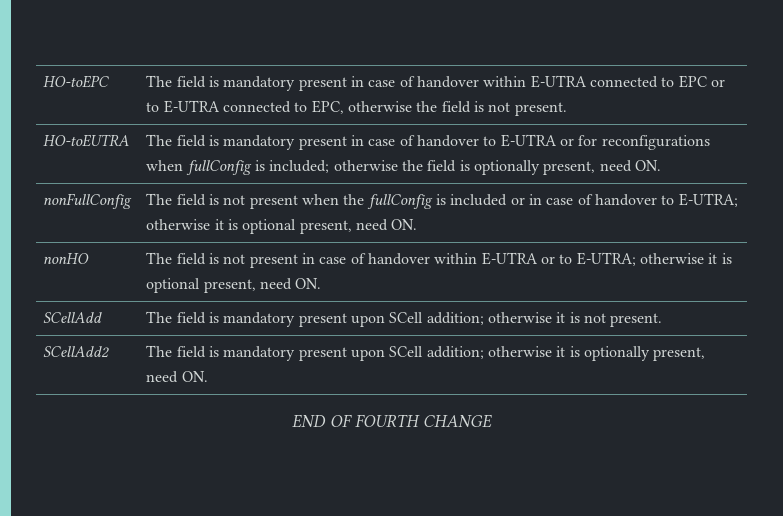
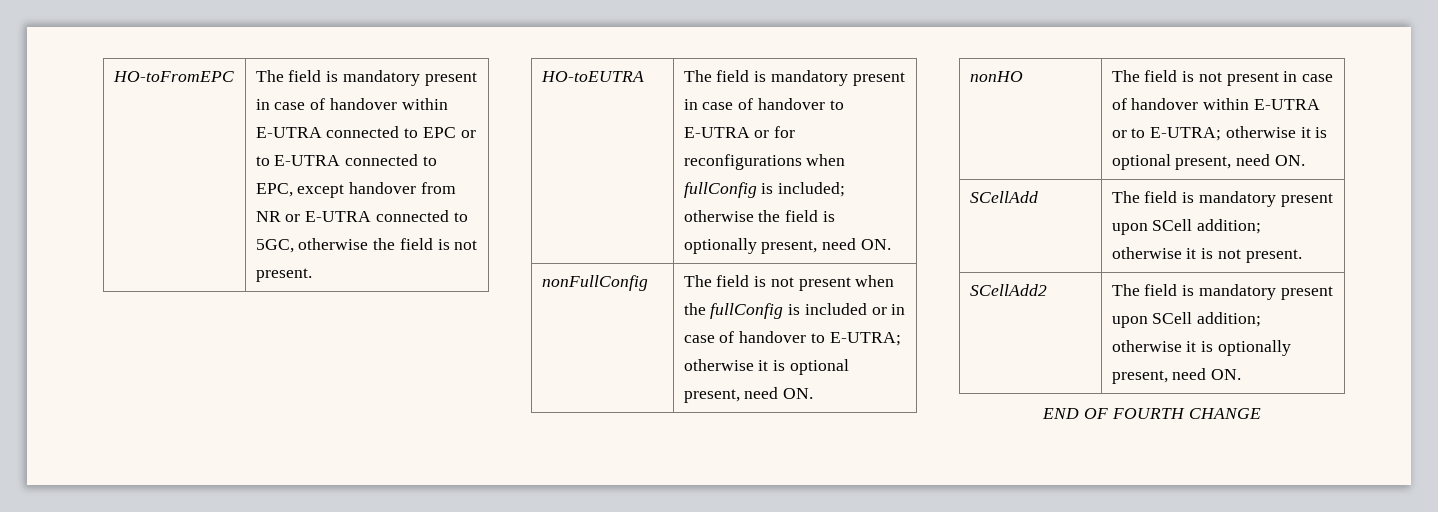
- HO-toEPC | The field is mandatory present in case of handover within E-UTRA connected to EPC or to E-UTRA connected to EPC, otherwise the field is not present.
+ HO-toFromEPC | The field is mandatory present in case of handover within E-UTRA connected to EPC or to E-UTRA connected to EPC, except handover from NR or E-UTRA connected to 5GC, otherwise the field is not present.

